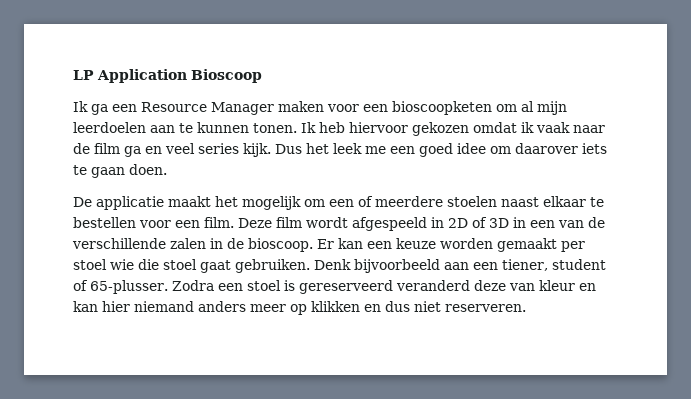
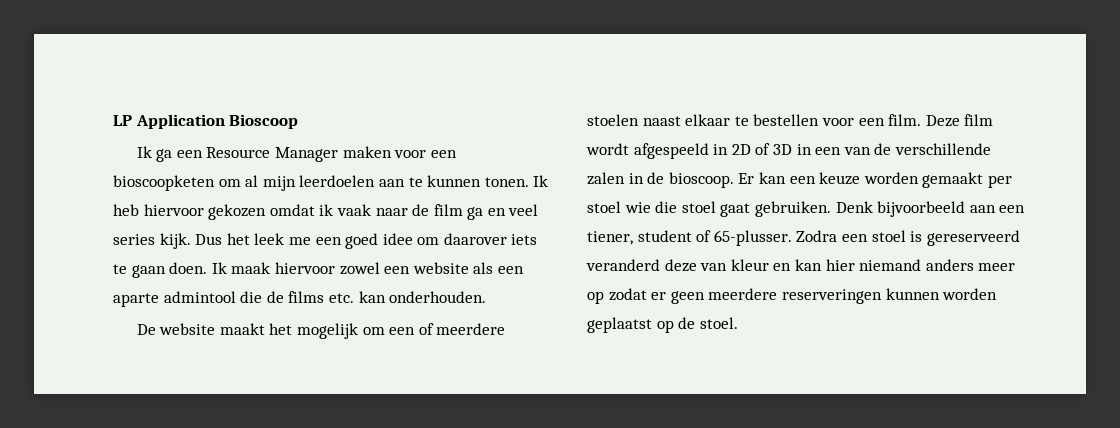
+ Ik maak hiervoor zowel een website als een aparte admintool die de films etc. kan onderhouden.
- De applicatie maakt het mogelijk om een of meerdere stoelen naast elkaar te bestellen voor een film.
+ De website maakt het mogelijk om een of meerdere stoelen naast elkaar te bestellen voor een film.
- Zodra een stoel is gereserveerd veranderd deze van kleur en kan hier niemand anders meer op klikken en dus niet reserveren.
+ Zodra een stoel is gereserveerd veranderd deze van kleur en kan hier niemand anders meer op zodat er geen meerdere reserveringen kunnen worden geplaatst op de stoel.

